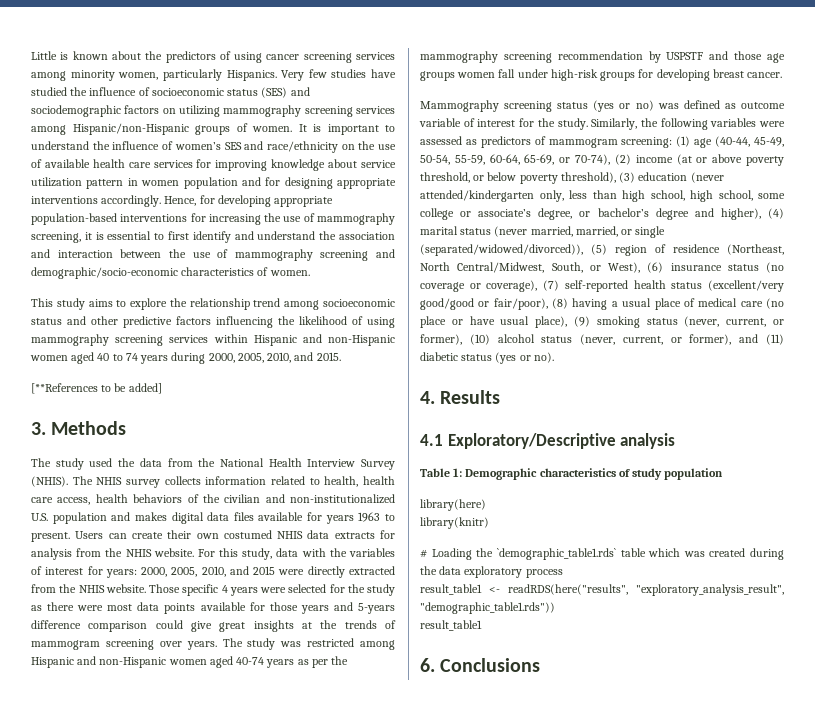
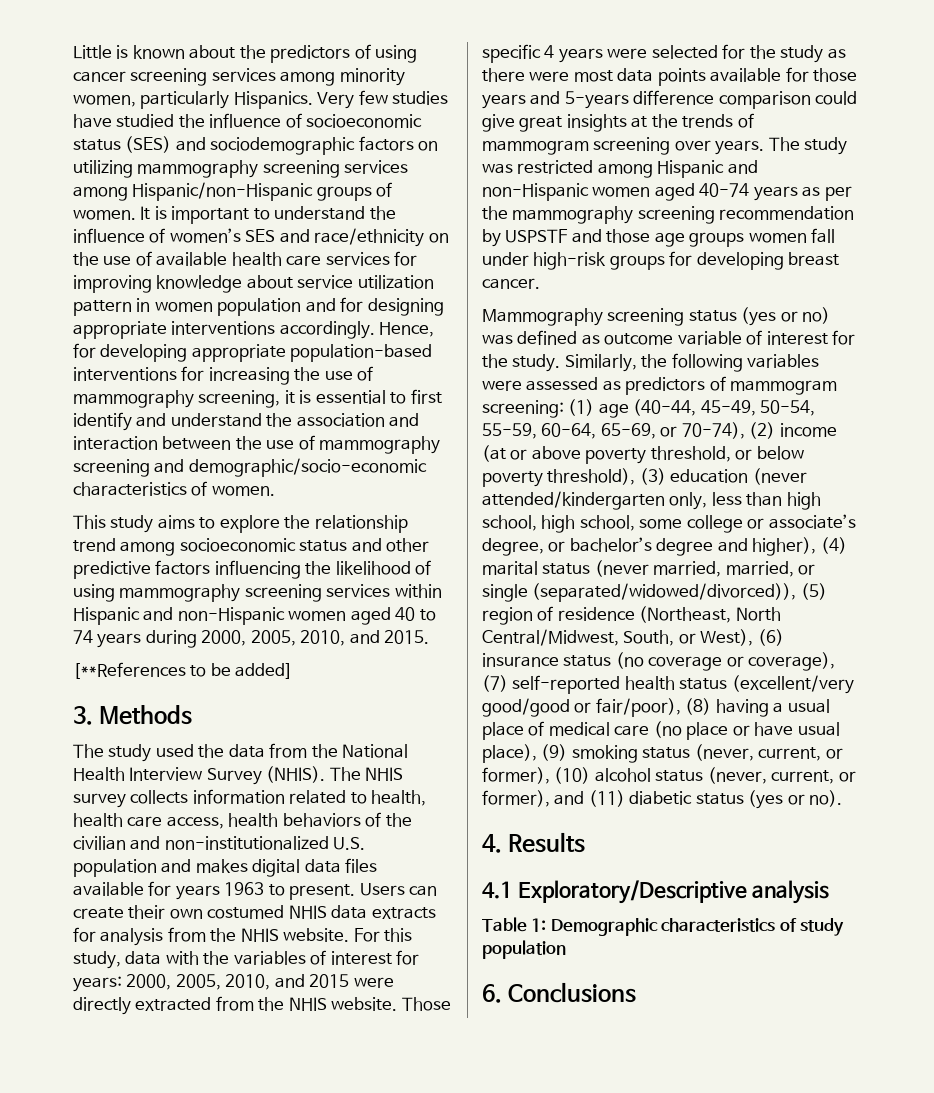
- library(here)
- library(knitr)
- # Loading the `demographic_table1.rds` table which was created during the data exploratory process
- result_table1 <- readRDS(here("results", "exploratory_analysis_result", "demographic_table1.rds"))
- result_table1

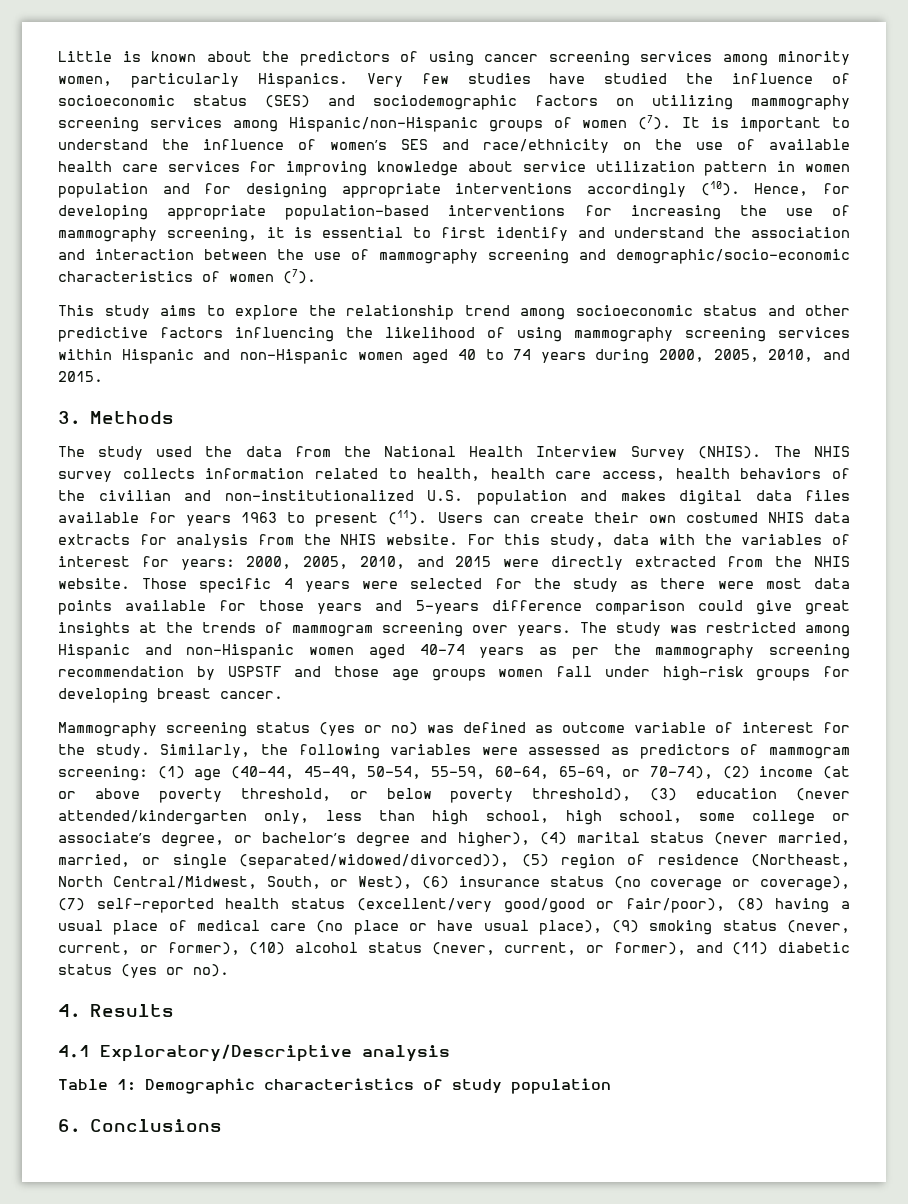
- Very few studies have studied the influence of socioeconomic status (SES) and sociodemographic factors on utilizing mammography screening services among Hispanic/non-Hispanic groups of women.
+ Very few studies have studied the influence of socioeconomic status (SES) and sociodemographic factors on utilizing mammography screening services among Hispanic/non-Hispanic groups of women (7).
- It is important to understand the influence of women’s SES and race/ethnicity on the use of available health care services for improving knowledge about service utilization pattern in women population and for designing appropriate interventions accordingly.
+ It is important to understand the influence of women’s SES and race/ethnicity on the use of available health care services for improving knowledge about service utilization pattern in women population and for designing appropriate interventions accordingly (10).
- Hence, for developing appropriate population-based interventions for increasing the use of mammography screening, it is essential to first identify and understand the association and interaction between the use of mammography screening and demographic/socio-economic characteristics of women.
+ Hence, for developing appropriate population-based interventions for increasing the use of mammography screening, it is essential to first identify and understand the association and interaction between the use of mammography screening and demographic/socio-economic characteristics of women (7).
- [**References to be added]
- The NHIS survey collects information related to health, health care access, health behaviors of the civilian and non-institutionalized U.S. population and makes digital data files available for years 1963 to present.
+ The NHIS survey collects information related to health, health care access, health behaviors of the civilian and non-institutionalized U.S. population and makes digital data files available for years 1963 to present (11).

